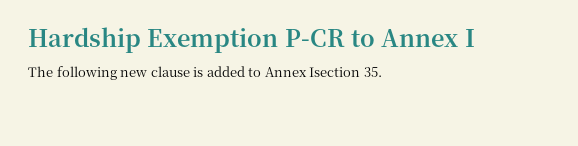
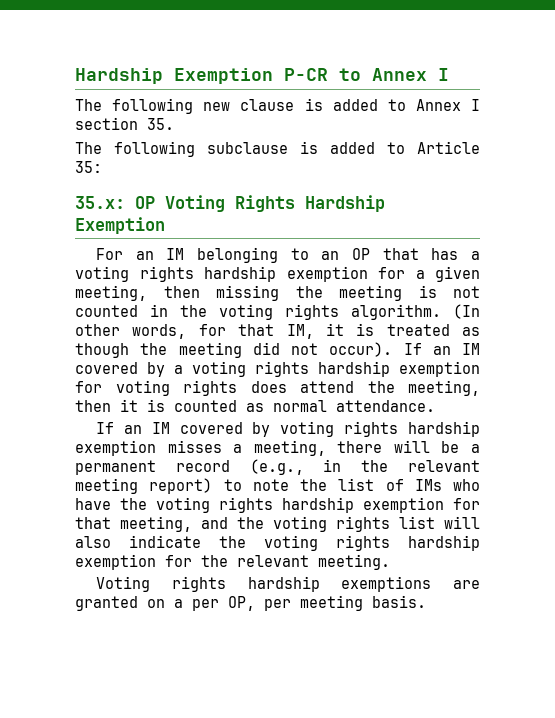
- The following new clause is added to Annex Isection 35.
+ The following new clause is added to Annex I section 35.
+ The following subclause is added to Article 35:
+ 35.x: OP Voting Rights Hardship Exemption
+ For an IM belonging to an OP that has a voting rights hardship exemption for a given meeting, then missing the meeting is not counted in the voting rights algorithm. (In other words, for that IM, it is treated as though the meeting did not occur). If an IM covered by a voting rights hardship exemption for voting rights does attend the meeting, then it is counted as normal attendance.
+ If an IM covered by voting rights hardship exemption misses a meeting, there will be a permanent record (e.g., in the relevant meeting report) to note the list of IMs who have the voting rights hardship exemption for that meeting, and the voting rights list will also indicate the voting rights hardship exemption for the relevant meeting.
+ Voting rights hardship exemptions are granted on a per OP, per meeting basis.

